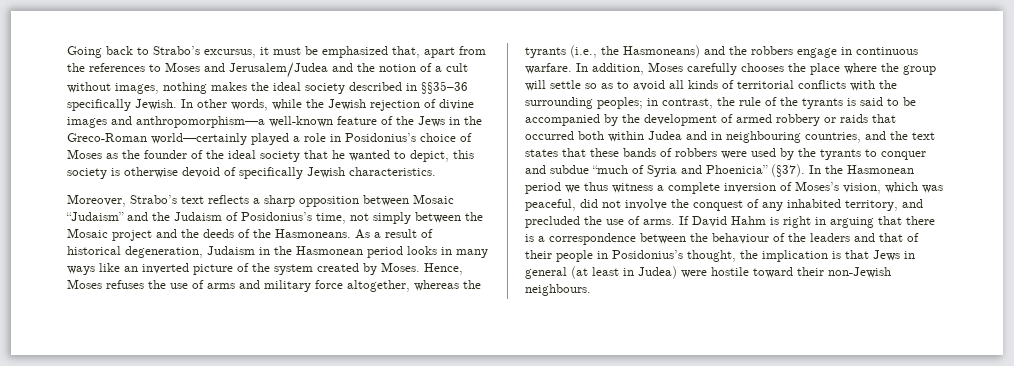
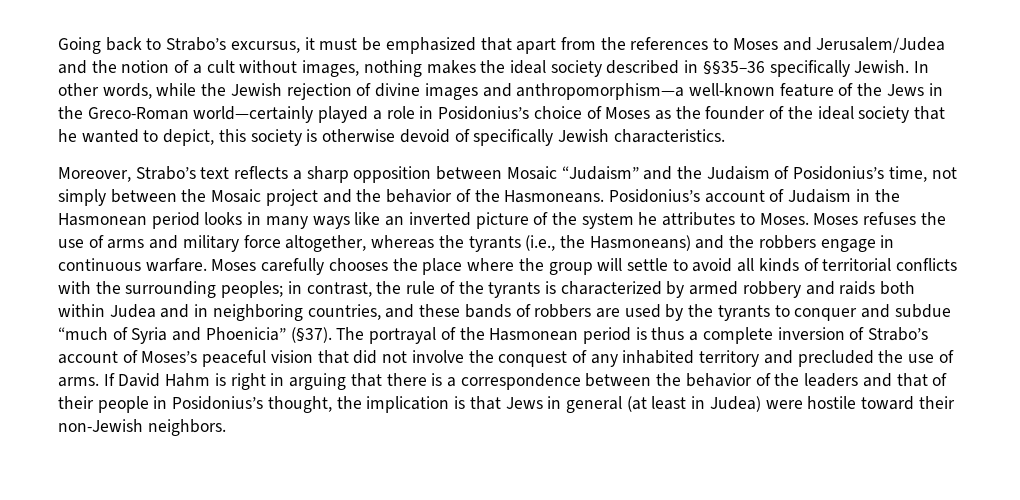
- Going back to Strabo’s excursus, it must be emphasized that, apart from the references to Moses and Jerusalem/Judea and the notion of a cult without images, nothing makes the ideal society described in §§35–36 specifically Jewish.
+ Going back to Strabo’s excursus, it must be emphasized that apart from the references to Moses and Jerusalem/Judea and the notion of a cult without images, nothing makes the ideal society described in §§35–36 specifically Jewish.
- Moreover, Strabo’s text reflects a sharp opposition between Mosaic “Judaism” and the Judaism of Posidonius’s time, not simply between the Mosaic project and the deeds of the Hasmoneans.
+ Moreover, Strabo’s text reflects a sharp opposition between Mosaic “Judaism” and the Judaism of Posidonius’s time, not simply between the Mosaic project and the behavior of the Hasmoneans.
- As a result of historical degeneration, Judaism in the Hasmonean period looks in many ways like an inverted picture of the system created by Moses. Hence, Moses refuses the use of arms and military force altogether, whereas the tyrants (i.e., the Hasmoneans) and the robbers engage in continuous warfare.
+ Posidonius’s account of Judaism in the Hasmonean period looks in many ways like an inverted picture of the system he attributes to Moses. Moses refuses the use of arms and military force altogether, whereas the tyrants (i.e., the Hasmoneans) and the robbers engage in continuous warfare.
- In addition, Moses carefully chooses the place where the group will settle so as to avoid all kinds of territorial conflicts with the surrounding peoples; in contrast, the rule of the tyrants is said to be accompanied by the development of armed robbery or raids that occurred both within Judea and in neighbouring countries, and the text states that these bands of robbers were used by the tyrants to conquer and subdue “much of Syria and Phoenicia” (§37).
+ Moses carefully chooses the place where the group will settle to avoid all kinds of territorial conflicts with the surrounding peoples; in contrast, the rule of the tyrants is characterized by armed robbery and raids both within Judea and in neighboring countries, and these bands of robbers are used by the tyrants to conquer and subdue “much of Syria and Phoenicia” (§37).
- In the Hasmonean period we thus witness a complete inversion of Moses’s vision, which was peaceful, did not involve the conquest of any inhabited territory, and precluded the use of arms.
+ The portrayal of the Hasmonean period is thus a complete inversion of Strabo’s account of Moses’s peaceful vision that did not involve the conquest of any inhabited territory and precluded the use of arms.
- If David Hahm is right in arguing that there is a correspondence between the behaviour of the leaders and that of their people in Posidonius’s thought, the implication is that Jews in general (at least in Judea) were hostile toward their non-Jewish neighbours.
+ If David Hahm is right in arguing that there is a correspondence between the behavior of the leaders and that of their people in Posidonius’s thought, the implication is that Jews in general (at least in Judea) were hostile toward their non-Jewish neighbors.

